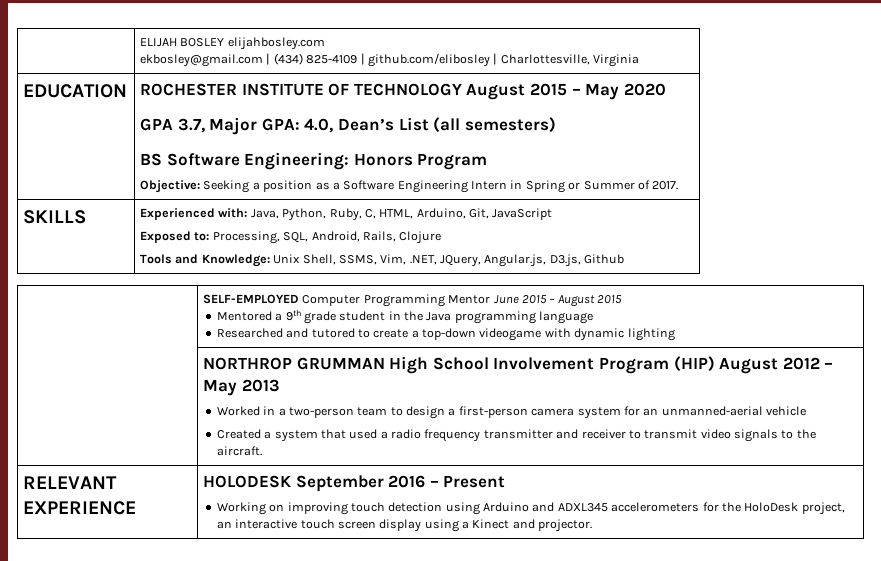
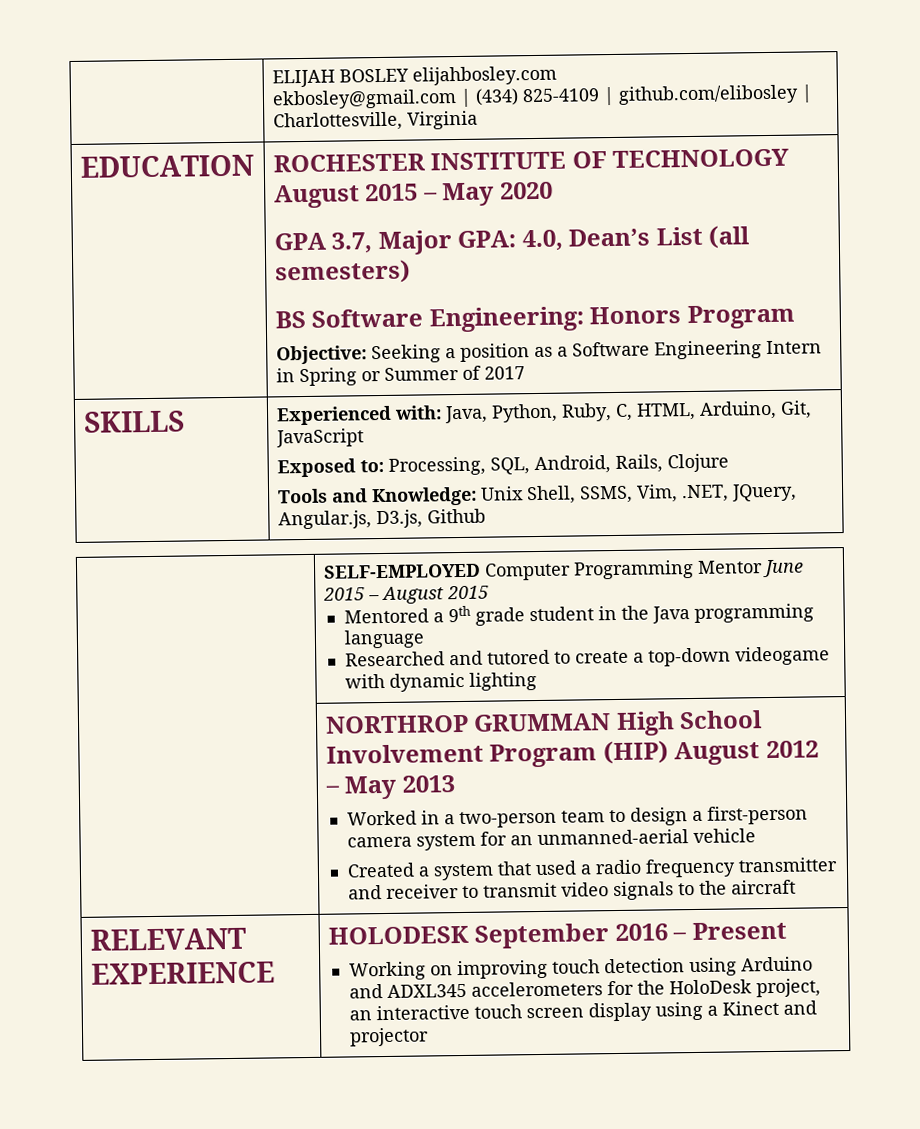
  EDUCATION | ROCHESTER INSTITUTE OF TECHNOLOGY August 2015 – May 2020
  GPA 3.7, Major GPA: 4.0, Dean’s List (all semesters)
  BS Software Engineering: Honors Program
- Objective: Seeking a position as a Software Engineering Intern in Spring or Summer of 2017.
+ Objective: Seeking a position as a Software Engineering Intern in Spring or Summer of 2017
- Created a system that used a radio frequency transmitter and receiver to transmit video signals to the aircraft.
+ Created a system that used a radio frequency transmitter and receiver to transmit video signals to the aircraft
  RELEVANT EXPERIENCE | HOLODESK September 2016 – Present
- Working on improving touch detection using Arduino and ADXL345 accelerometers for the HoloDesk project, an interactive touch screen display using a Kinect and projector.
+ Working on improving touch detection using Arduino and ADXL345 accelerometers for the HoloDesk project, an interactive touch screen display using a Kinect and projector

